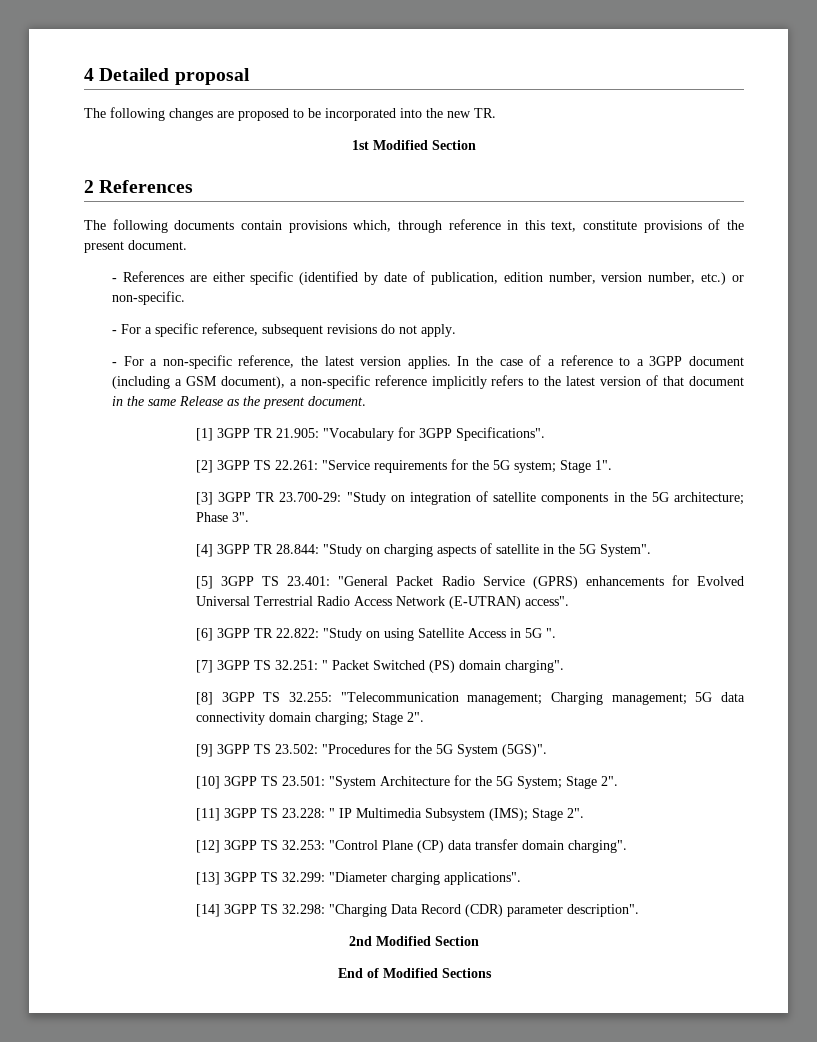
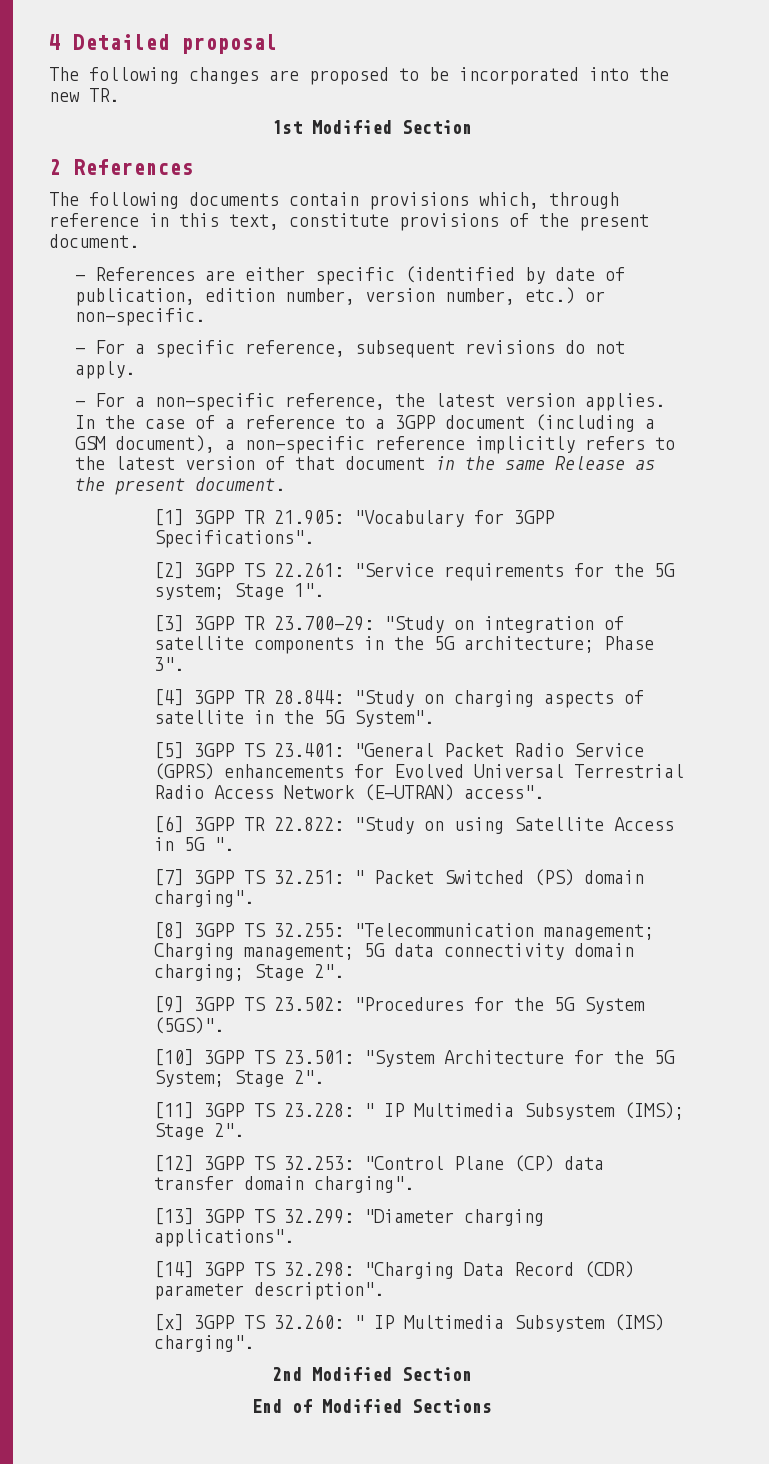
+ [x] 3GPP TS 32.260: " IP Multimedia Subsystem (IMS) charging".

